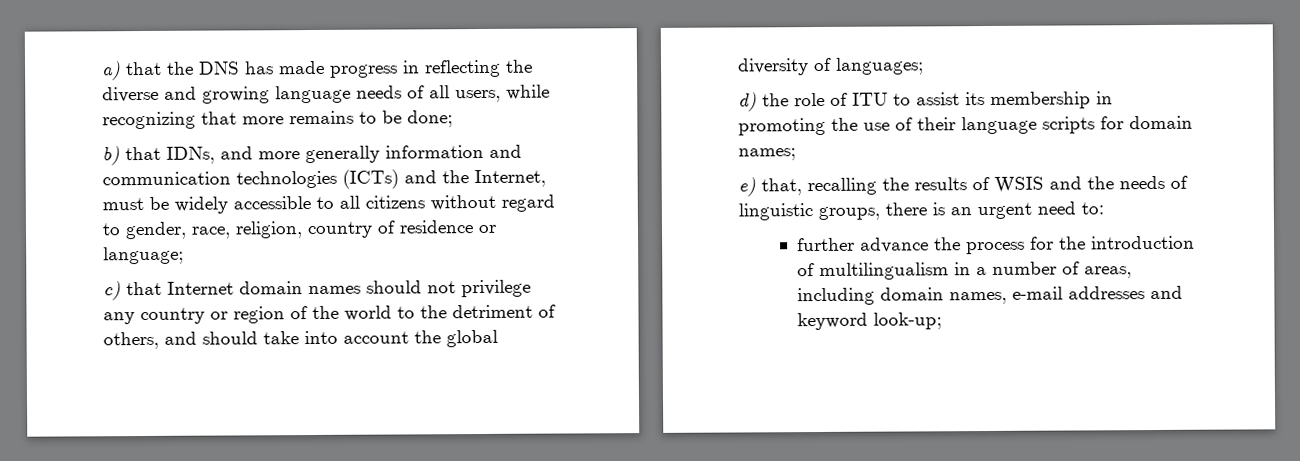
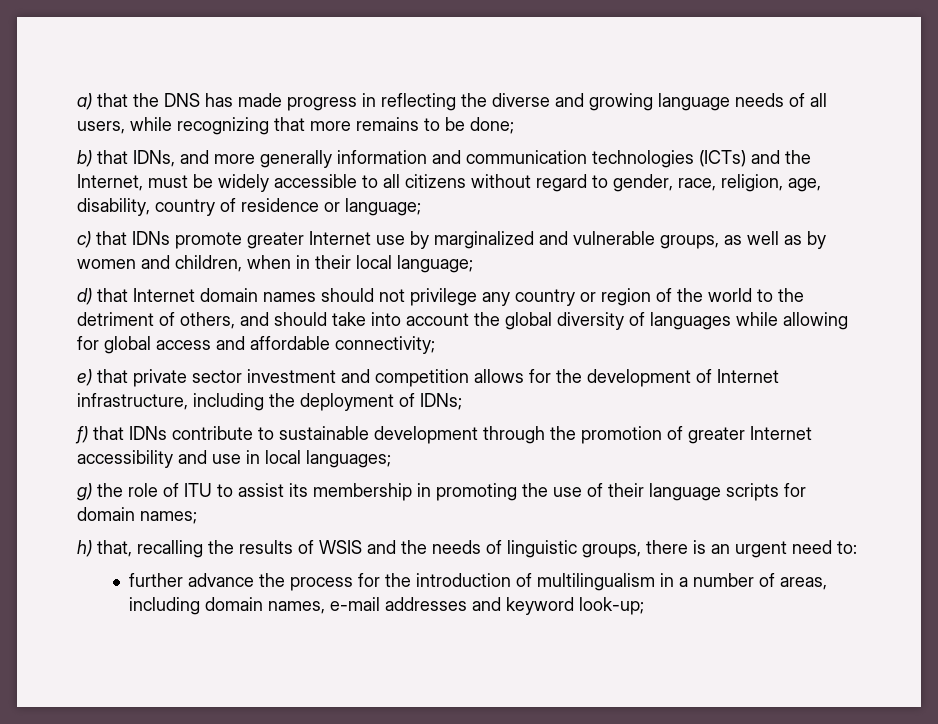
- b) that IDNs, and more generally information and communication technologies (ICTs) and the Internet, must be widely accessible to all citizens without regard to gender, race, religion, country of residence or language;
+ b) that IDNs, and more generally information and communication technologies (ICTs) and the Internet, must be widely accessible to all citizens without regard to gender, race, religion, age, disability, country of residence or language;
- c) that Internet domain names should not privilege any country or region of the world to the detriment of others, and should take into account the global diversity of languages;
+ c) that IDNs promote greater Internet use by marginalized and vulnerable groups, as well as by women and children, when in their local language;
+ d) that Internet domain names should not privilege any country or region of the world to the detriment of others, and should take into account the global diversity of languages while allowing for global access and affordable connectivity;
+ e) that private sector investment and competition allows for the development of Internet infrastructure, including the deployment of IDNs;
+ f) that IDNs contribute to sustainable development through the promotion of greater Internet accessibility and use in local languages;
- d) the role of ITU to assist its membership in promoting the use of their language scripts for domain names;
+ g) the role of ITU to assist its membership in promoting the use of their language scripts for domain names;
- e) that, recalling the results of WSIS and the needs of linguistic groups, there is an urgent need to:
+ h) that, recalling the results of WSIS and the needs of linguistic groups, there is an urgent need to:

